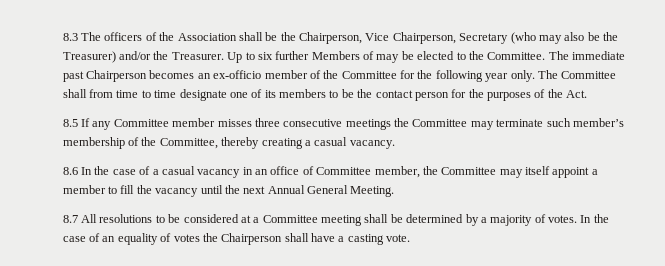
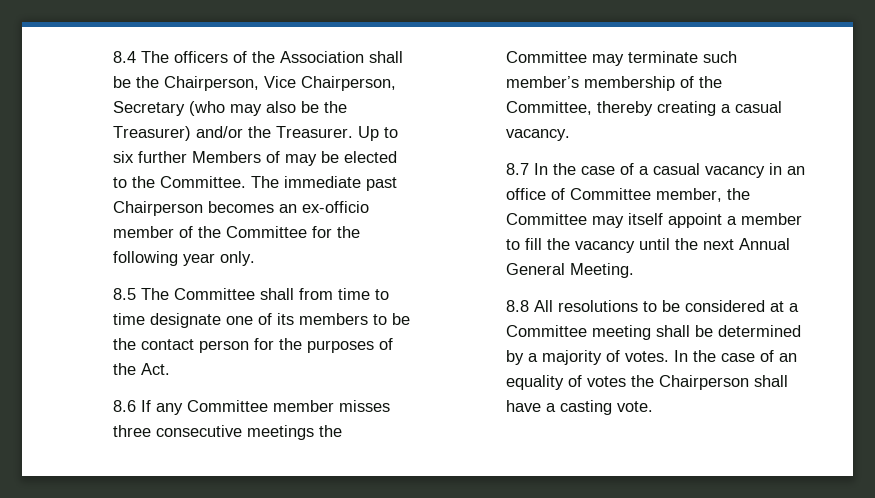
- 8.3 The officers of the Association shall be the Chairperson, Vice Chairperson, Secretary (who may also be the Treasurer) and/or the Treasurer.
+ 8.4 The officers of the Association shall be the Chairperson, Vice Chairperson, Secretary (who may also be the Treasurer) and/or the Treasurer.
- The immediate past Chairperson becomes an ex-officio member of the Committee for the following year only. The Committee shall from time to time designate one of its members to be the contact person for the purposes of the Act.
+ The immediate past Chairperson becomes an ex-officio member of the Committee for the following year only.
+ 8.5 The Committee shall from time to time designate one of its members to be the contact person for the purposes of the Act.
- 8.5 If any Committee member misses three consecutive meetings the Committee may terminate such member’s membership of the Committee, thereby creating a casual vacancy.
+ 8.6 If any Committee member misses three consecutive meetings the Committee may terminate such member’s membership of the Committee, thereby creating a casual vacancy.
- 8.6 In the case of a casual vacancy in an office of Committee member, the Committee may itself appoint a member to fill the vacancy until the next Annual General Meeting.
+ 8.7 In the case of a casual vacancy in an office of Committee member, the Committee may itself appoint a member to fill the vacancy until the next Annual General Meeting.
- 8.7 All resolutions to be considered at a Committee meeting shall be determined by a majority of votes.
+ 8.8 All resolutions to be considered at a Committee meeting shall be determined by a majority of votes.

